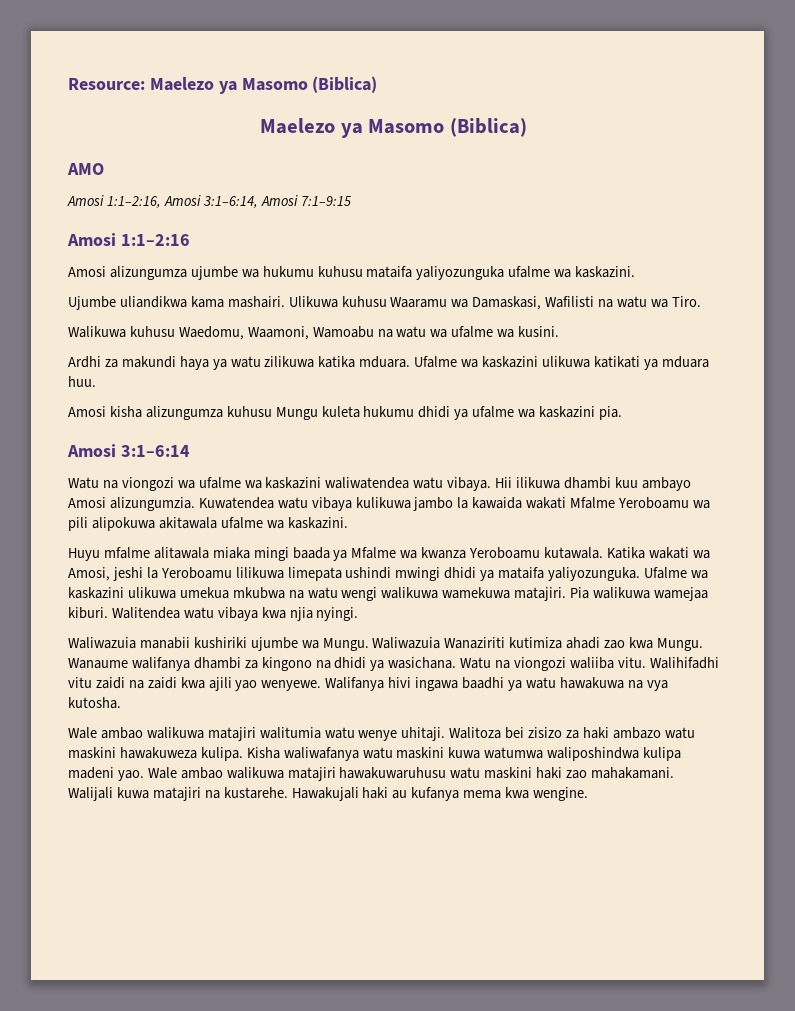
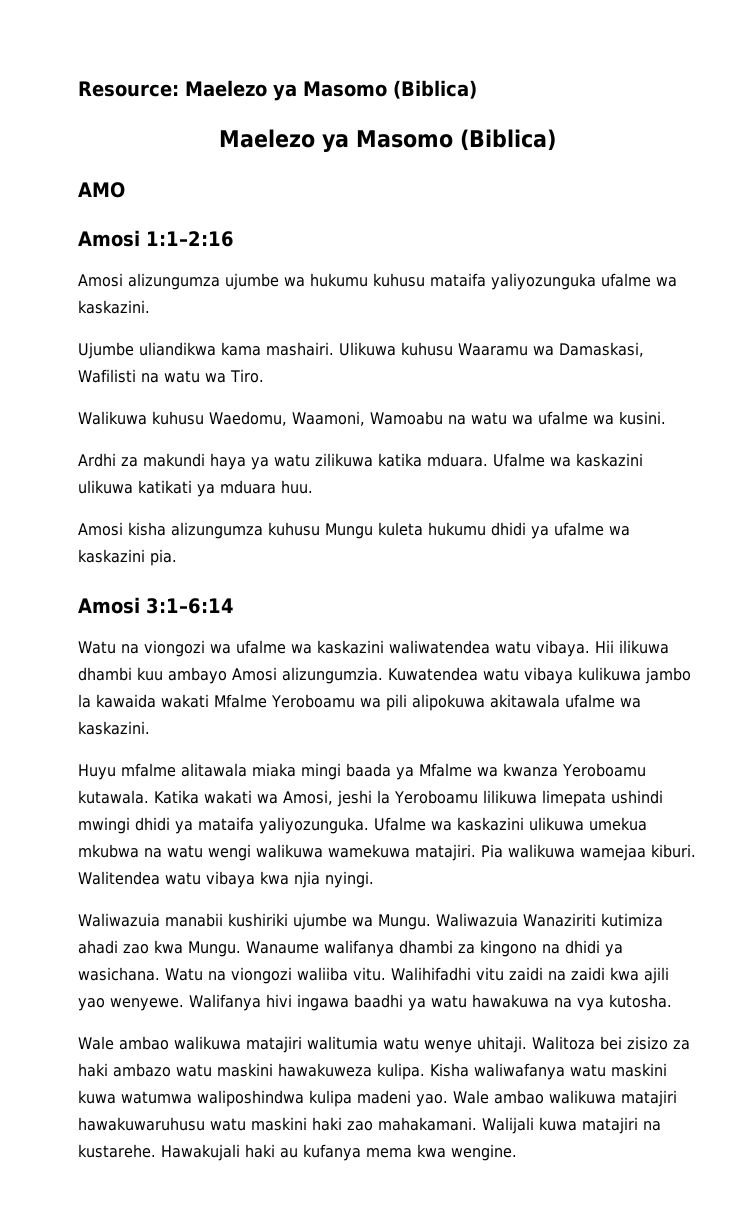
- Amosi 1:1–2:16, Amosi 3:1–6:14, Amosi 7:1–9:15

